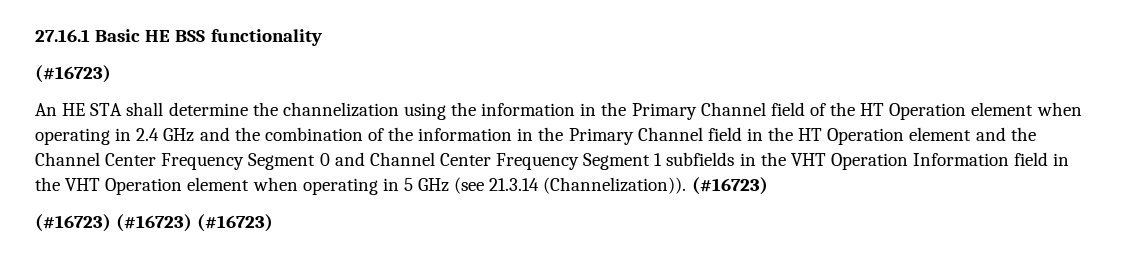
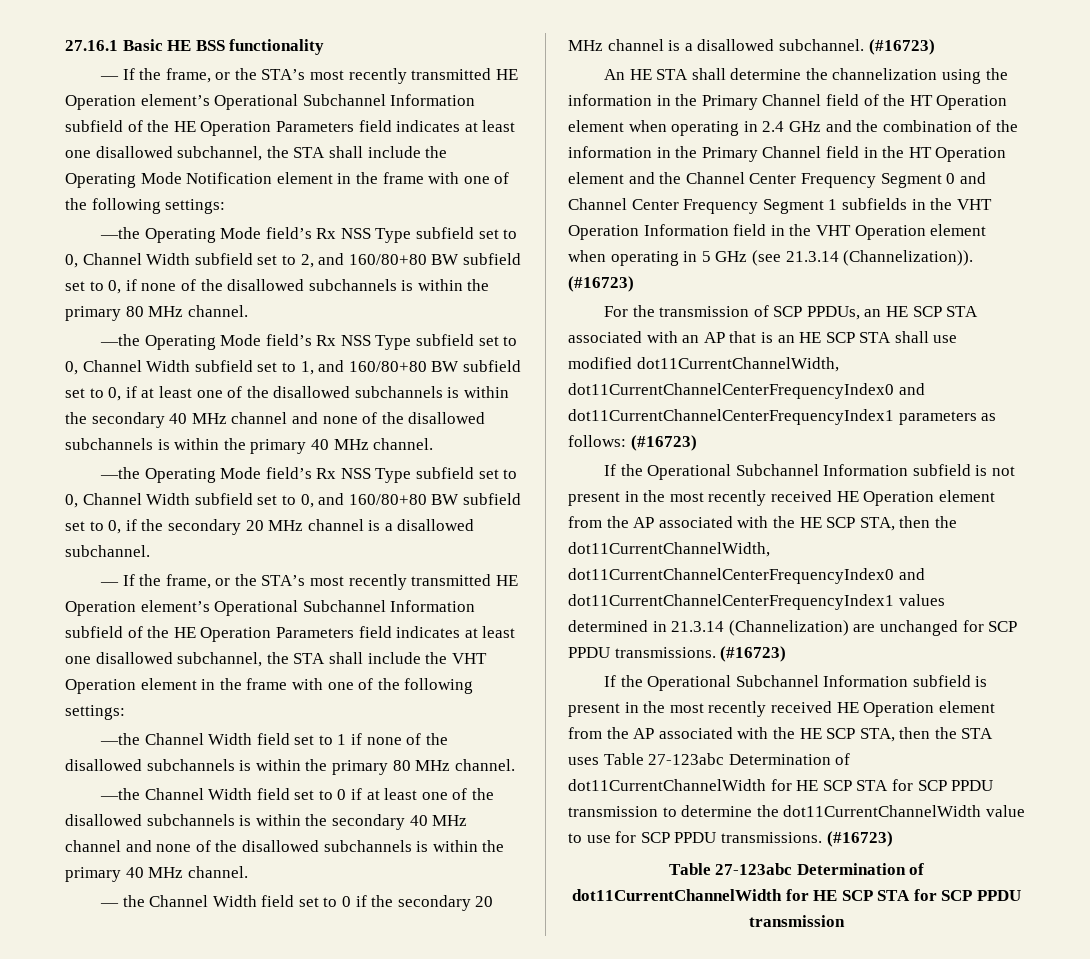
+ — If the frame, or the STA’s most recently transmitted HE Operation element’s Operational Subchannel Information subfield of the HE Operation Parameters field indicates at least one disallowed subchannel, the STA shall include the Operating Mode Notification element in the frame with one of the following settings:
+ —the Operating Mode field’s Rx NSS Type subfield set to 0, Channel Width subfield set to 2, and 160/80+80 BW subfield set to 0, if none of the disallowed subchannels is within the primary 80 MHz channel.
+ —the Operating Mode field’s Rx NSS Type subfield set to 0, Channel Width subfield set to 1, and 160/80+80 BW subfield set to 0, if at least one of the disallowed subchannels is within the secondary 40 MHz channel and none of the disallowed subchannels is within the primary 40 MHz channel.
+ —the Operating Mode field’s Rx NSS Type subfield set to 0, Channel Width subfield set to 0, and 160/80+80 BW subfield set to 0, if the secondary 20 MHz channel is a disallowed subchannel.
+ — If the frame, or the STA’s most recently transmitted HE Operation element’s Operational Subchannel Information subfield of the HE Operation Parameters field indicates at least one disallowed subchannel, the STA shall include the VHT Operation element in the frame with one of the following settings:
+ —the Channel Width field set to 1 if none of the disallowed subchannels is within the primary 80 MHz channel.
+ —the Channel Width field set to 0 if at least one of the disallowed subchannels is within the secondary 40 MHz channel and none of the disallowed subchannels is within the primary 40 MHz channel.
+ — the Channel Width field set to 0 if the secondary 20 MHz channel is a disallowed subchannel.
- (#16723) (#16723) (#16723)
+ For the transmission of SCP PPDUs, an HE SCP STA associated with an AP that is an HE SCP STA shall use modified dot11CurrentChannelWidth, dot11CurrentChannelCenterFrequencyIndex0 and dot11CurrentChannelCenterFrequencyIndex1 parameters as follows: (#16723)
+ If the Operational Subchannel Information subfield is not present in the most recently received HE Operation element from the AP associated with the HE SCP STA, then the dot11CurrentChannelWidth, dot11CurrentChannelCenterFrequencyIndex0 and dot11CurrentChannelCenterFrequencyIndex1 values determined in 21.3.14 (Channelization) are unchanged for SCP PPDU transmissions. (#16723)
+ If the Operational Subchannel Information subfield is present in the most recently received HE Operation element from the AP associated with the HE SCP STA, then the STA uses Table 27-123abc Determination of dot11CurrentChannelWidth for HE SCP STA for SCP PPDU transmission to determine the dot11CurrentChannelWidth value to use for SCP PPDU transmissions. (#16723)
+ Table 27-123abc Determination of dot11CurrentChannelWidth for HE SCP STA for SCP PPDU transmission

